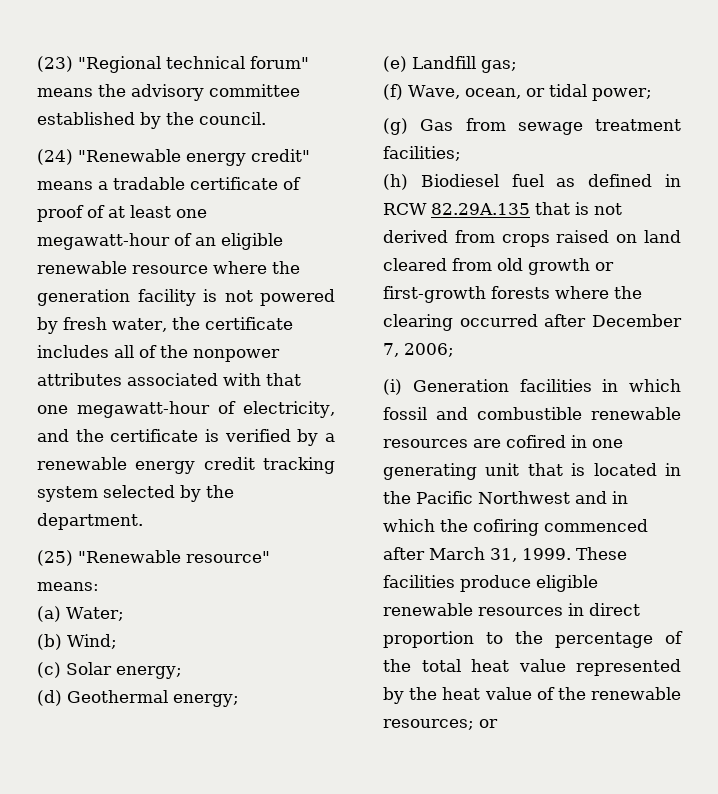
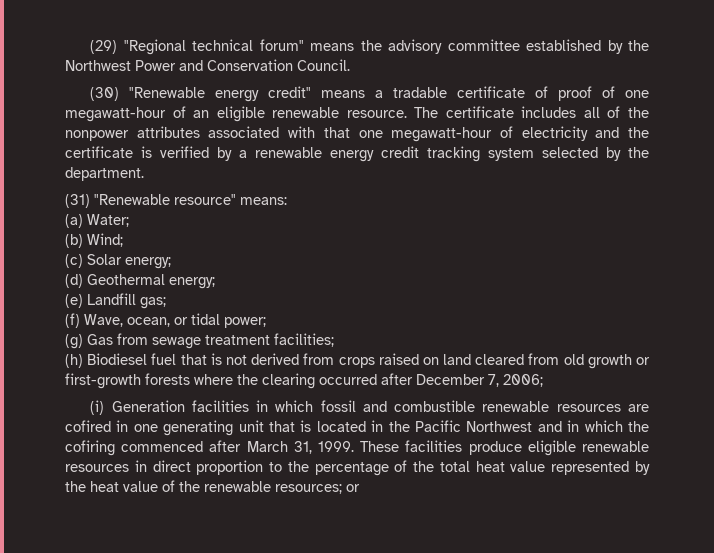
- (23) "Regional technical forum" means the advisory committee established by the council.
- (24) "Renewable energy credit" means a tradable certificate of proof of at least one megawatt-hour of an eligible renewable resource where the generation facility is not powered by fresh water, the certificate includes all of the nonpower attributes associated with that one megawatt-hour of electricity, and the certificate is verified by a renewable energy credit tracking system selected by the department.
+ (29) "Regional technical forum" means the advisory committee established by the Northwest Power and Conservation Council.
+ (30) "Renewable energy credit" means a tradable certificate of proof of one megawatt-hour of an eligible renewable resource. The certificate includes all of the nonpower attributes associated with that one megawatt-hour of electricity and the certificate is verified by a renewable energy credit tracking system selected by the department.
- (25) "Renewable resource" means:
+ (31) "Renewable resource" means:
- (h) Biodiesel fuel as defined in RCW 82.29A.135 that is not derived from crops raised on land cleared from old growth or first-growth forests where the clearing occurred after December 7, 2006;
+ (h) Biodiesel fuel that is not derived from crops raised on land cleared from old growth or first-growth forests where the clearing occurred after December 7, 2006;

